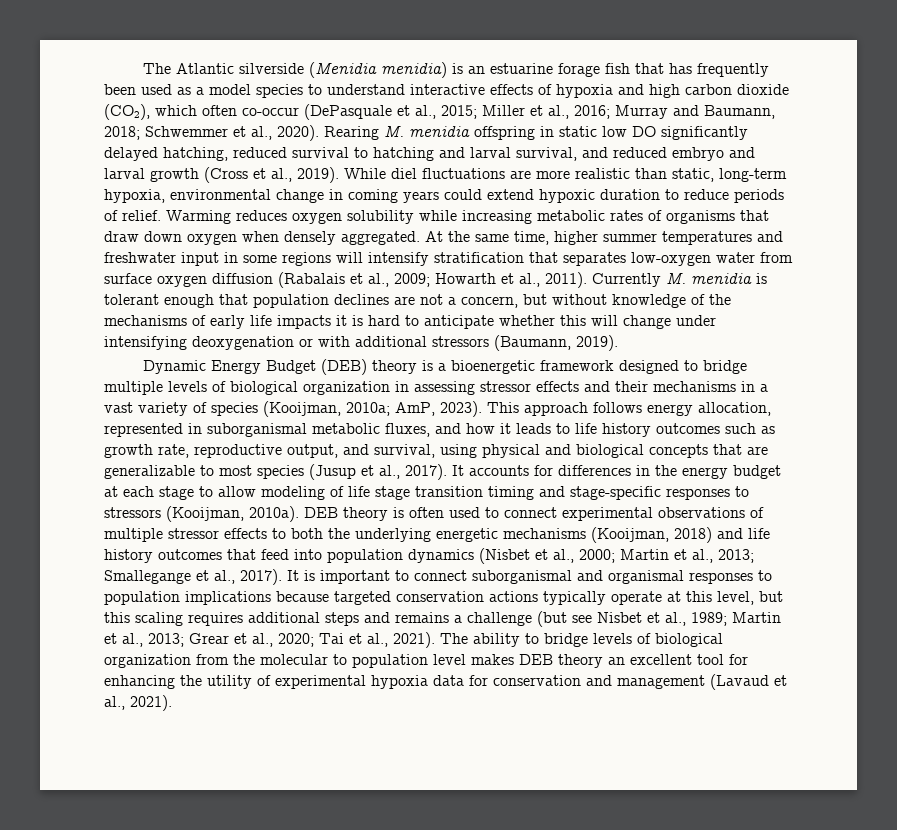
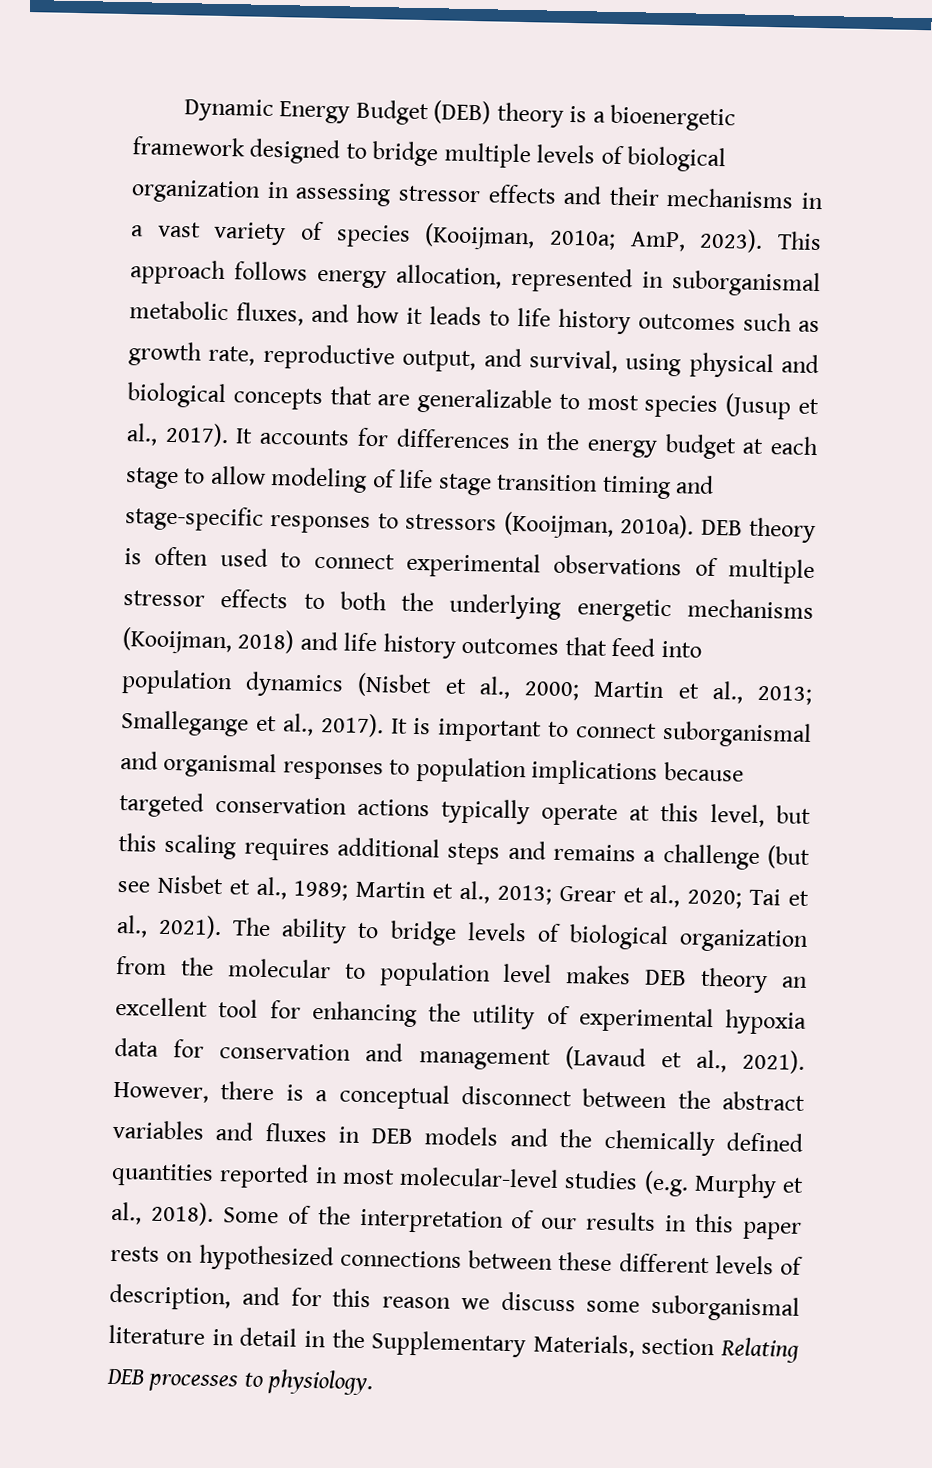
- The Atlantic silverside (Menidia menidia) is an estuarine forage fish that has frequently been used as a model species to understand interactive effects of hypoxia and high carbon dioxide (CO2), which often co-occur (DePasquale et al., 2015; Miller et al., 2016; Murray and Baumann, 2018; Schwemmer et al., 2020). Rearing M. menidia offspring in static low DO significantly delayed hatching, reduced survival to hatching and larval survival, and reduced embryo and larval growth (Cross et al., 2019). While diel fluctuations are more realistic than static, long-term hypoxia, environmental change in coming years could extend hypoxic duration to reduce periods of relief. Warming reduces oxygen solubility while increasing metabolic rates of organisms that draw down oxygen when densely aggregated. At the same time, higher summer temperatures and freshwater input in some regions will intensify stratification that separates low-oxygen water from surface oxygen diffusion (Rabalais et al., 2009; Howarth et al., 2011). Currently M. menidia is tolerant enough that population declines are not a concern, but without knowledge of the mechanisms of early life impacts it is hard to anticipate whether this will change under intensifying deoxygenation or with additional stressors (Baumann, 2019).
+ However, there is a conceptual disconnect between the abstract variables and fluxes in DEB models and the chemically defined quantities reported in most molecular-level studies (e.g. Murphy et al., 2018). Some of the interpretation of our results in this paper rests on hypothesized connections between these different levels of description, and for this reason we discuss some suborganismal literature in detail in the Supplementary Materials, section Relating DEB processes to physiology.

